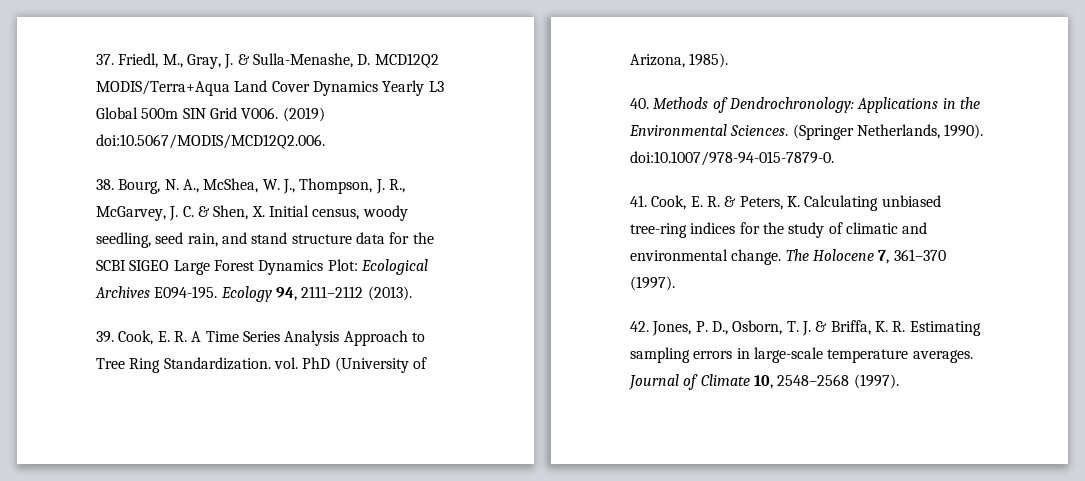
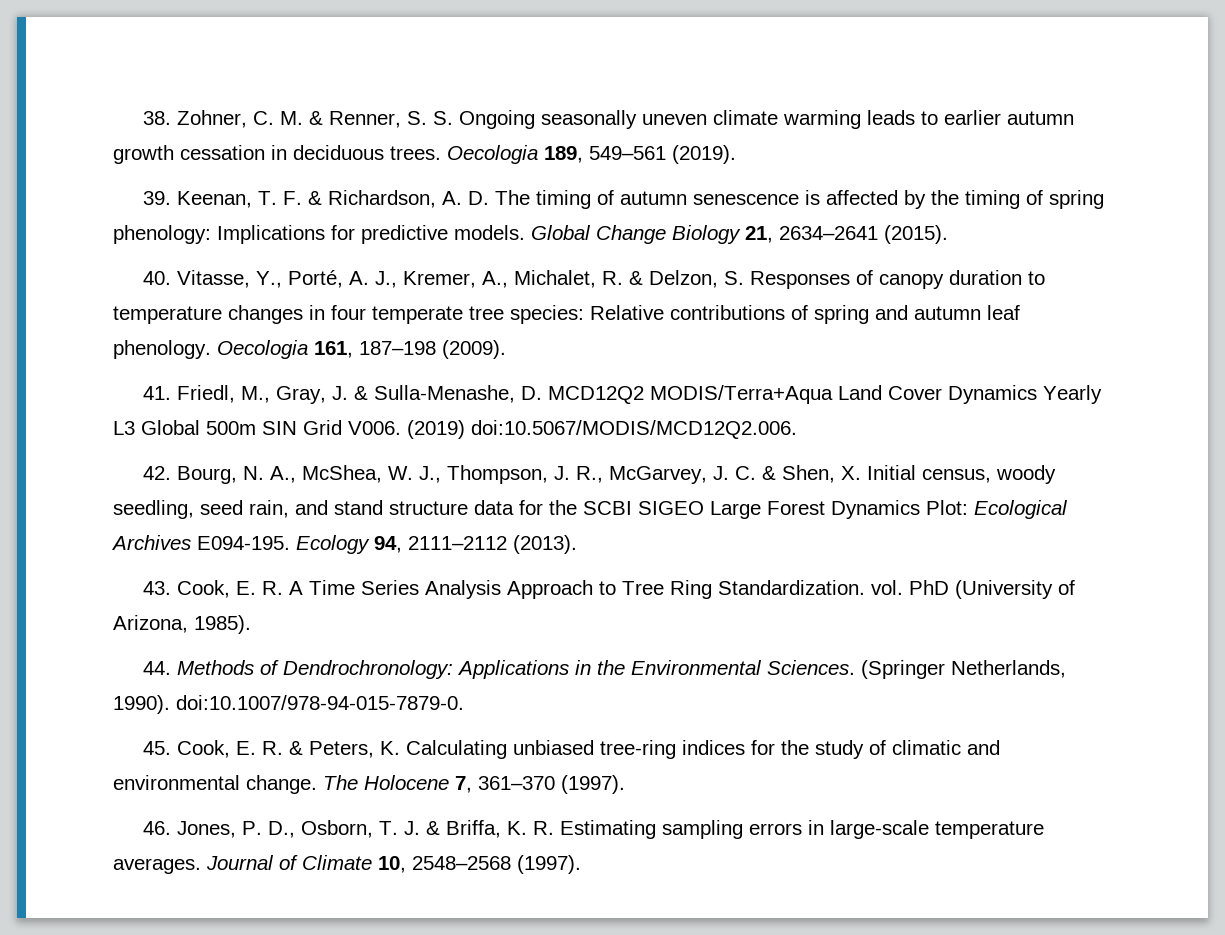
- 37. Friedl, M., Gray, J. & Sulla-Menashe, D. MCD12Q2 MODIS/Terra+Aqua Land Cover Dynamics Yearly L3 Global 500m SIN Grid V006.
+ 38. Zohner, C. M. & Renner, S. S. Ongoing seasonally uneven climate warming leads to earlier autumn growth cessation in deciduous trees. Oecologia 189, 549–561 (2019).
+ 39. Keenan, T. F. & Richardson, A. D. The timing of autumn senescence is affected by the timing of spring phenology: Implications for predictive models. Global Change Biology 21, 2634–2641 (2015).
+ 40. Vitasse, Y., Porté, A. J., Kremer, A., Michalet, R. & Delzon, S. Responses of canopy duration to temperature changes in four temperate tree species: Relative contributions of spring and autumn leaf phenology. Oecologia 161, 187–198 (2009).
+ 41. Friedl, M., Gray, J. & Sulla-Menashe, D. MCD12Q2 MODIS/Terra+Aqua Land Cover Dynamics Yearly L3 Global 500m SIN Grid V006.
- 38. Bourg, N. A., McShea, W. J., Thompson, J. R., McGarvey, J. C. & Shen, X. Initial census, woody seedling, seed rain, and stand structure data for the SCBI SIGEO Large Forest Dynamics Plot: Ecological Archives E094-195.
+ 42. Bourg, N. A., McShea, W. J., Thompson, J. R., McGarvey, J. C. & Shen, X. Initial census, woody seedling, seed rain, and stand structure data for the SCBI SIGEO Large Forest Dynamics Plot: Ecological Archives E094-195.
- 39. Cook, E. R. A Time Series Analysis Approach to Tree Ring Standardization. vol. PhD (University of Arizona, 1985).
+ 43. Cook, E. R. A Time Series Analysis Approach to Tree Ring Standardization. vol. PhD (University of Arizona, 1985).
- 40. Methods of Dendrochronology: Applications in the Environmental Sciences.
+ 44. Methods of Dendrochronology: Applications in the Environmental Sciences.
- 41. Cook, E. R. & Peters, K. Calculating unbiased tree-ring indices for the study of climatic and environmental change.
+ 45. Cook, E. R. & Peters, K. Calculating unbiased tree-ring indices for the study of climatic and environmental change.
- 42. Jones, P. D., Osborn, T. J. & Briffa, K. R. Estimating sampling errors in large-scale temperature averages.
+ 46. Jones, P. D., Osborn, T. J. & Briffa, K. R. Estimating sampling errors in large-scale temperature averages.

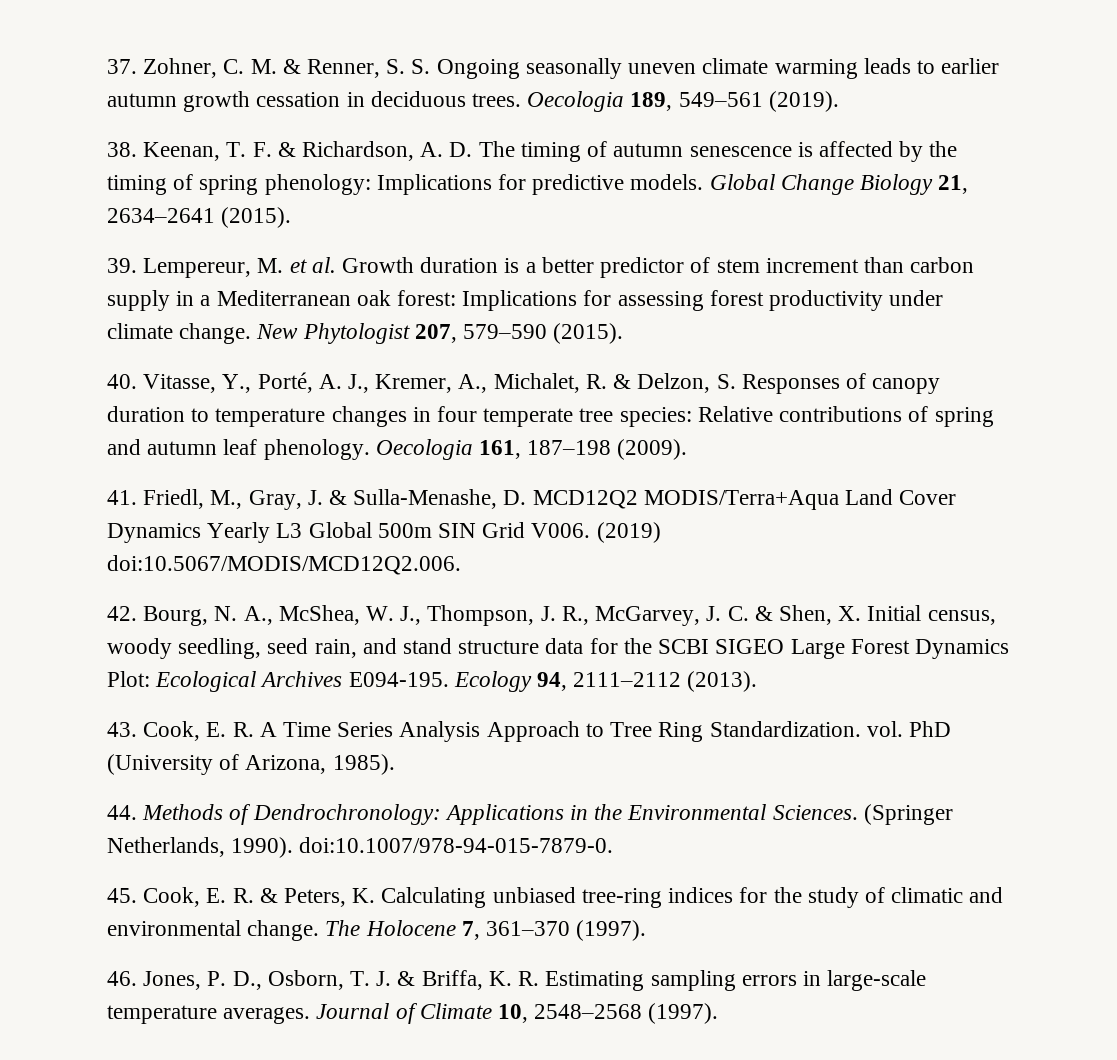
- 38. Zohner, C. M. & Renner, S. S. Ongoing seasonally uneven climate warming leads to earlier autumn growth cessation in deciduous trees.
+ 37. Zohner, C. M. & Renner, S. S. Ongoing seasonally uneven climate warming leads to earlier autumn growth cessation in deciduous trees.
- 39. Keenan, T. F. & Richardson, A. D. The timing of autumn senescence is affected by the timing of spring phenology: Implications for predictive models.
+ 38. Keenan, T. F. & Richardson, A. D. The timing of autumn senescence is affected by the timing of spring phenology: Implications for predictive models.
+ 39. Lempereur, M. et al. Growth duration is a better predictor of stem increment than carbon supply in a Mediterranean oak forest: Implications for assessing forest productivity under climate change. New Phytologist 207, 579–590 (2015).

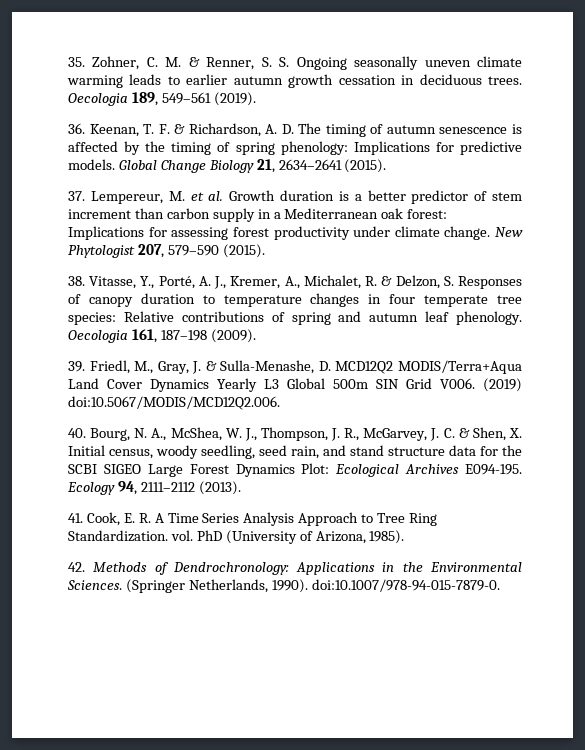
- 37. Zohner, C. M. & Renner, S. S. Ongoing seasonally uneven climate warming leads to earlier autumn growth cessation in deciduous trees.
+ 35. Zohner, C. M. & Renner, S. S. Ongoing seasonally uneven climate warming leads to earlier autumn growth cessation in deciduous trees.
- 38. Keenan, T. F. & Richardson, A. D. The timing of autumn senescence is affected by the timing of spring phenology: Implications for predictive models.
+ 36. Keenan, T. F. & Richardson, A. D. The timing of autumn senescence is affected by the timing of spring phenology: Implications for predictive models.
- 39. Lempereur, M. et al. Growth duration is a better predictor of stem increment than carbon supply in a Mediterranean oak forest: Implications for assessing forest productivity under climate change.
+ 37. Lempereur, M. et al. Growth duration is a better predictor of stem increment than carbon supply in a Mediterranean oak forest: Implications for assessing forest productivity under climate change.
- 40. Vitasse, Y., Porté, A. J., Kremer, A., Michalet, R. & Delzon, S. Responses of canopy duration to temperature changes in four temperate tree species: Relative contributions of spring and autumn leaf phenology.
+ 38. Vitasse, Y., Porté, A. J., Kremer, A., Michalet, R. & Delzon, S. Responses of canopy duration to temperature changes in four temperate tree species: Relative contributions of spring and autumn leaf phenology.
- 41. Friedl, M., Gray, J. & Sulla-Menashe, D. MCD12Q2 MODIS/Terra+Aqua Land Cover Dynamics Yearly L3 Global 500m SIN Grid V006.
+ 39. Friedl, M., Gray, J. & Sulla-Menashe, D. MCD12Q2 MODIS/Terra+Aqua Land Cover Dynamics Yearly L3 Global 500m SIN Grid V006.
- 42. Bourg, N. A., McShea, W. J., Thompson, J. R., McGarvey, J. C. & Shen, X. Initial census, woody seedling, seed rain, and stand structure data for the SCBI SIGEO Large Forest Dynamics Plot: Ecological Archives E094-195.
+ 40. Bourg, N. A., McShea, W. J., Thompson, J. R., McGarvey, J. C. & Shen, X. Initial census, woody seedling, seed rain, and stand structure data for the SCBI SIGEO Large Forest Dynamics Plot: Ecological Archives E094-195.
- 43. Cook, E. R. A Time Series Analysis Approach to Tree Ring Standardization. vol. PhD (University of Arizona, 1985).
+ 41. Cook, E. R. A Time Series Analysis Approach to Tree Ring Standardization. vol. PhD (University of Arizona, 1985).
- 44. Methods of Dendrochronology: Applications in the Environmental Sciences.
+ 42. Methods of Dendrochronology: Applications in the Environmental Sciences.
- 45. Cook, E. R. & Peters, K. Calculating unbiased tree-ring indices for the study of climatic and environmental change. The Holocene 7, 361–370 (1997).
- 46. Jones, P. D., Osborn, T. J. & Briffa, K. R. Estimating sampling errors in large-scale temperature averages. Journal of Climate 10, 2548–2568 (1997).

